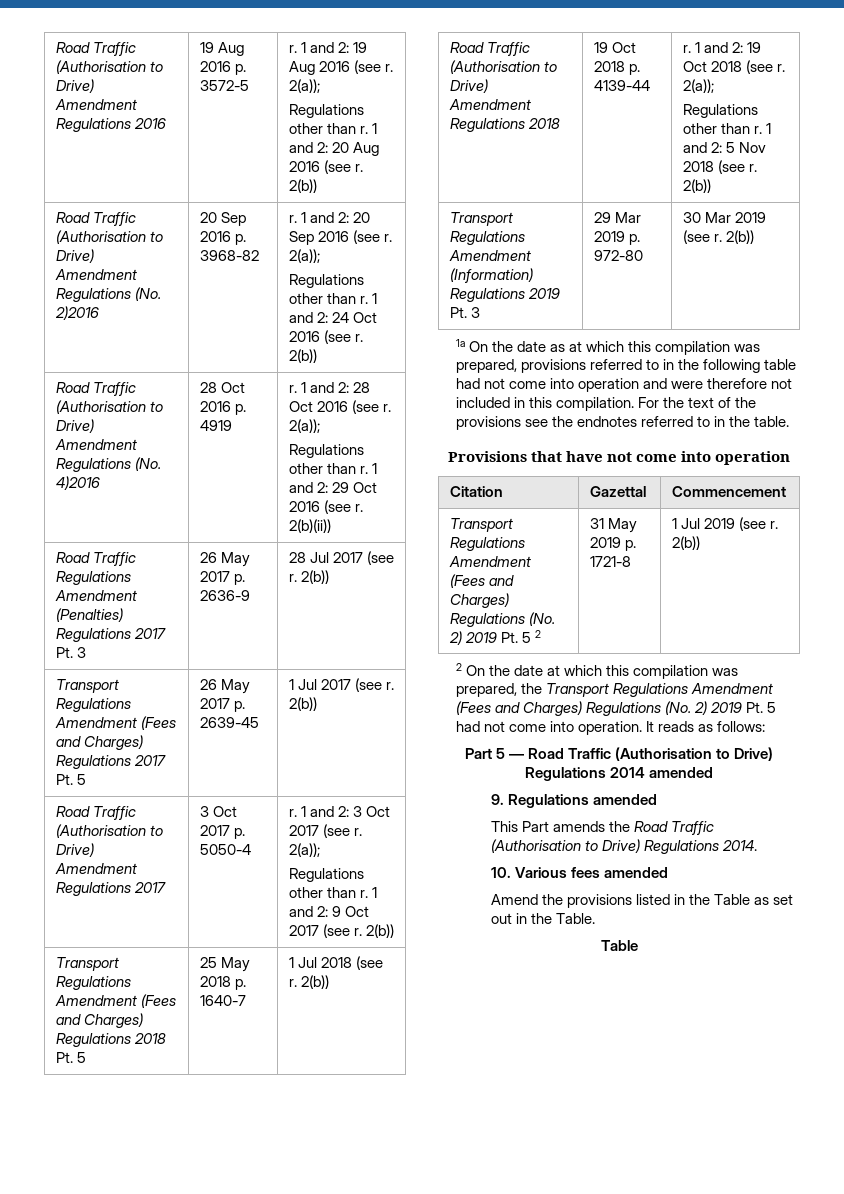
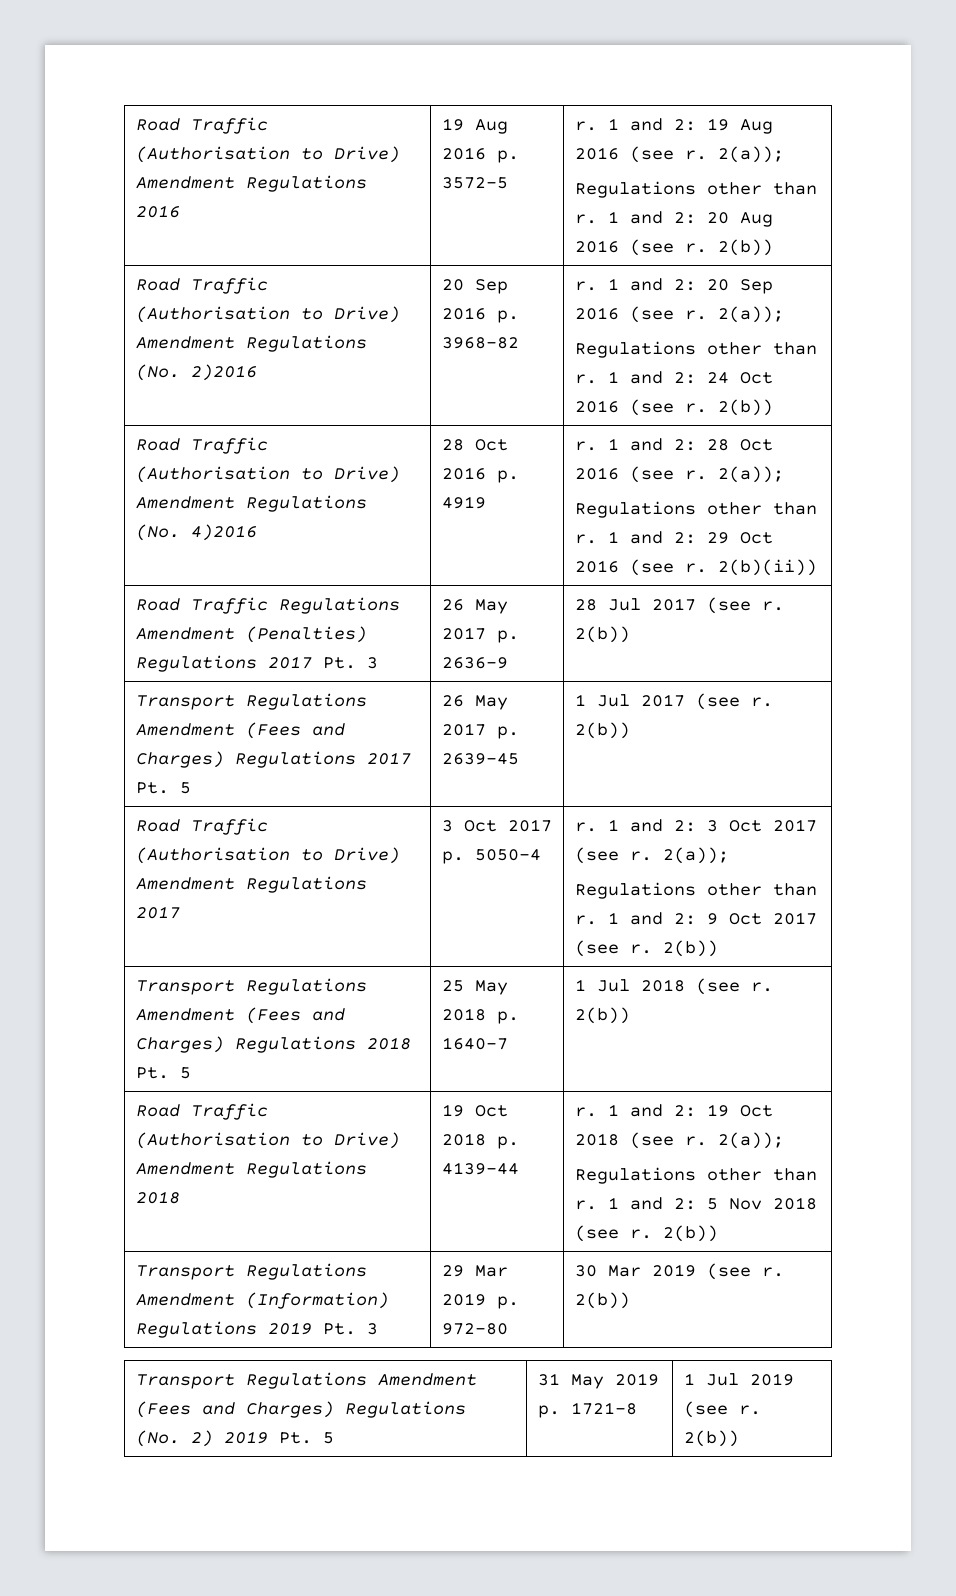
- 1a On the date as at which this compilation was prepared, provisions referred to in the following table had not come into operation and were therefore not included in this compilation. For the text of the provisions see the endnotes referred to in the table.
- Provisions that have not come into operation
- Citation | Gazettal | Commencement
- Transport Regulations Amendment (Fees and Charges) Regulations (No. 2) 2019 Pt. 5 2 | 31 May 2019 p. 1721-8 | 1 Jul 2019 (see r. 2(b))
+ Transport Regulations Amendment (Fees and Charges) Regulations (No. 2) 2019 Pt. 5 | 31 May 2019 p. 1721-8 | 1 Jul 2019 (see r. 2(b))
- 2 On the date at which this compilation was prepared, the Transport Regulations Amendment (Fees and Charges) Regulations (No. 2) 2019 Pt. 5 had not come into operation. It reads as follows:
- Part 5 — Road Traffic (Authorisation to Drive) Regulations 2014 amended
- 9. Regulations amended
- This Part amends the Road Traffic (Authorisation to Drive) Regulations 2014.
- 10. Various fees amended
- Amend the provisions listed in the Table as set out in the Table.
- Table

